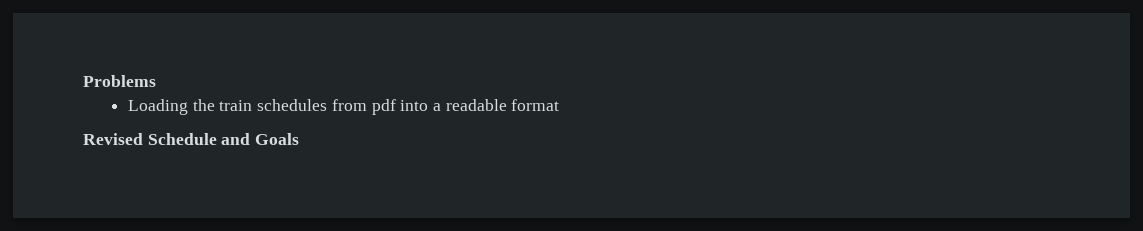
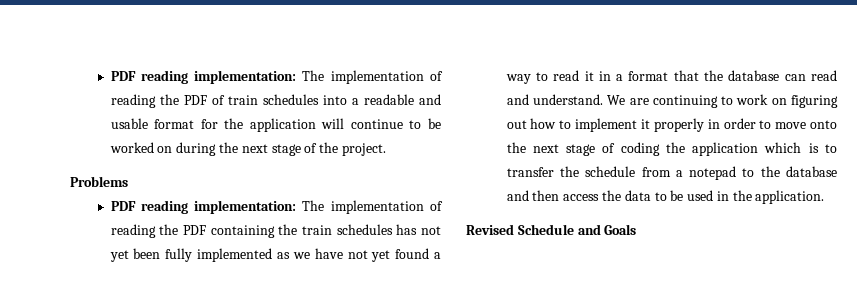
+ PDF reading implementation: The implementation of reading the PDF of train schedules into a readable and usable format for the application will continue to be worked on during the next stage of the project.
  Problems
- Loading the train schedules from pdf into a readable format
+ PDF reading implementation: The implementation of reading the PDF containing the train schedules has not yet been fully implemented as we have not yet found a way to read it in a format that the database can read and understand. We are continuing to work on figuring out how to implement it properly in order to move onto the next stage of coding the application which is to transfer the schedule from a notepad to the database and then access the data to be used in the application.

